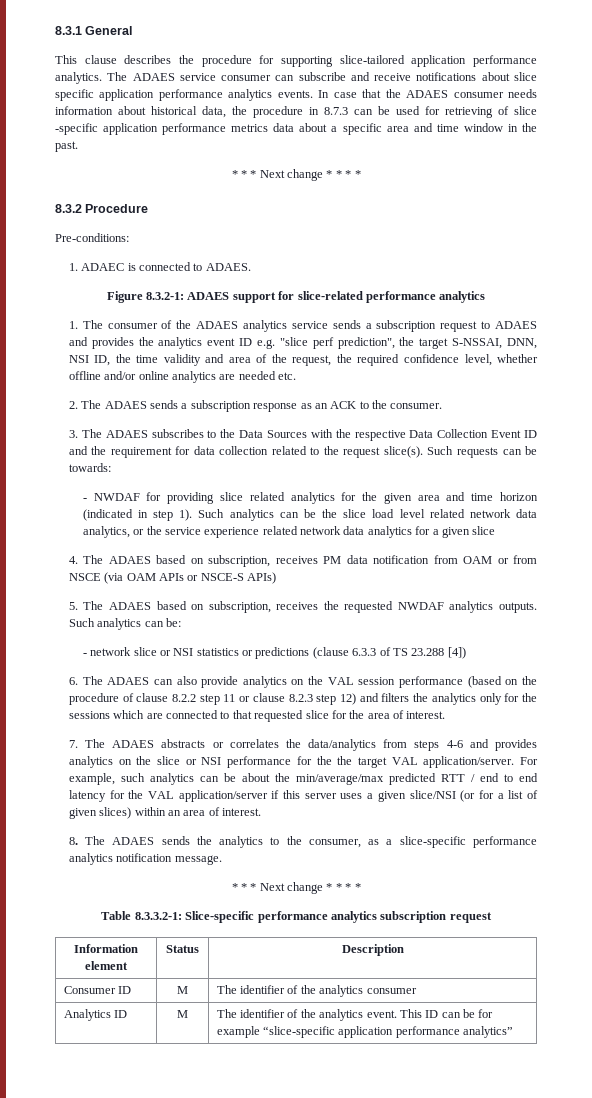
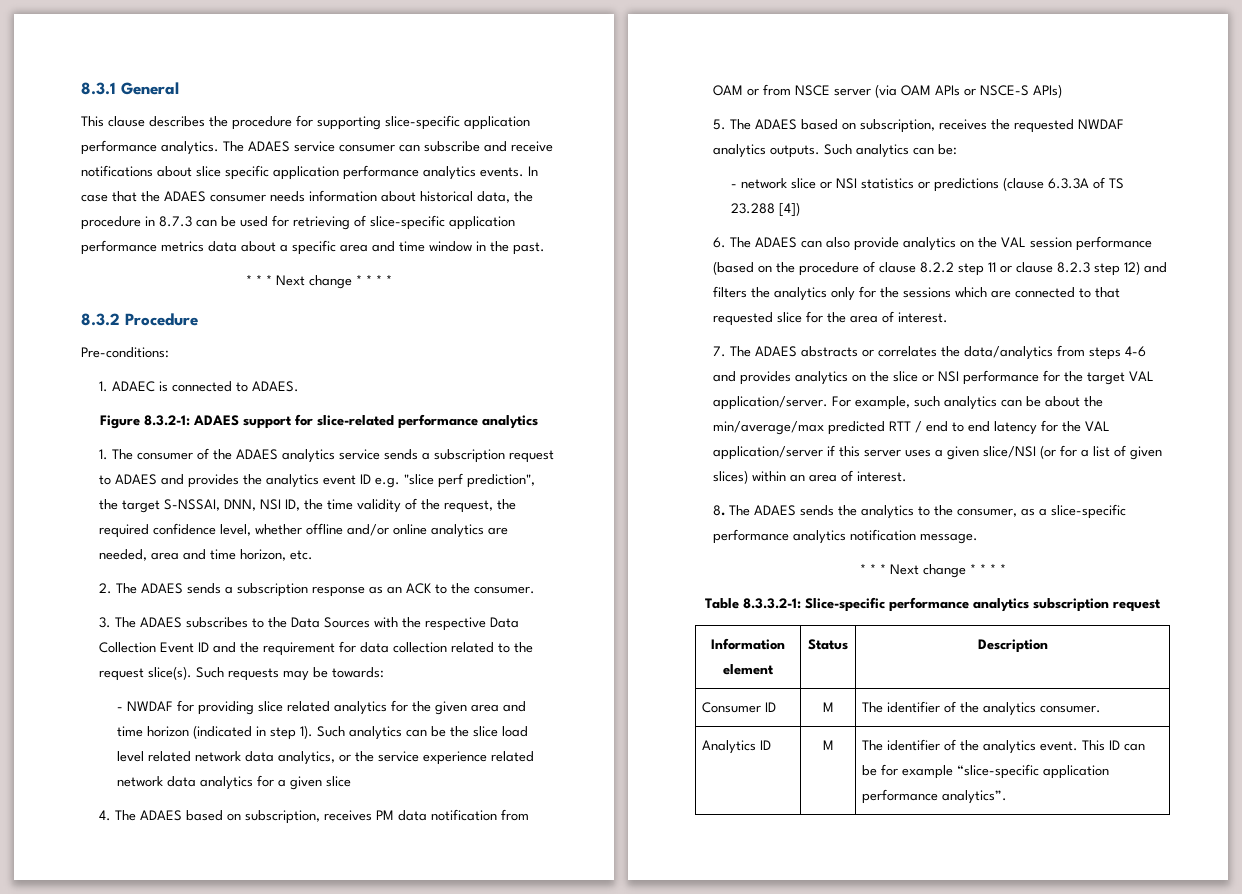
- This clause describes the procedure for supporting slice-tailored application performance analytics.
+ This clause describes the procedure for supporting slice-specific application performance analytics.
- In case that the ADAES consumer needs information about historical data, the procedure in 8.7.3 can be used for retrieving of slice -specific application performance metrics data about a specific area and time window in the past.
+ In case that the ADAES consumer needs information about historical data, the procedure in 8.7.3 can be used for retrieving of slice-specific application performance metrics data about a specific area and time window in the past.
- 1. The consumer of the ADAES analytics service sends a subscription request to ADAES and provides the analytics event ID e.g. "slice perf prediction", the target S-NSSAI, DNN, NSI ID, the time validity and area of the request, the required confidence level, whether offline and/or online analytics are needed etc.
+ 1. The consumer of the ADAES analytics service sends a subscription request to ADAES and provides the analytics event ID e.g. "slice perf prediction", the target S-NSSAI, DNN, NSI ID, the time validity of the request, the required confidence level, whether offline and/or online analytics are needed, area and time horizon, etc.
- Such requests can be towards:
+ Such requests may be towards:
- 4. The ADAES based on subscription, receives PM data notification from OAM or from NSCE (via OAM APIs or NSCE-S APIs)
+ 4. The ADAES based on subscription, receives PM data notification from OAM or from NSCE server (via OAM APIs or NSCE-S APIs)
- - network slice or NSI statistics or predictions (clause 6.3.3 of TS 23.288 [4])
+ - network slice or NSI statistics or predictions (clause 6.3.3A of TS 23.288 [4])
- 7. The ADAES abstracts or correlates the data/analytics from steps 4-6 and provides analytics on the slice or NSI performance for the the target VAL application/server.
+ 7. The ADAES abstracts or correlates the data/analytics from steps 4-6 and provides analytics on the slice or NSI performance for the target VAL application/server.
- Consumer ID | M | The identifier of the analytics consumer
+ Consumer ID | M | The identifier of the analytics consumer.
- Analytics ID | M | The identifier of the analytics event. This ID can be for example “slice-specific application performance analytics”
+ Analytics ID | M | The identifier of the analytics event. This ID can be for example “slice-specific application performance analytics”.

